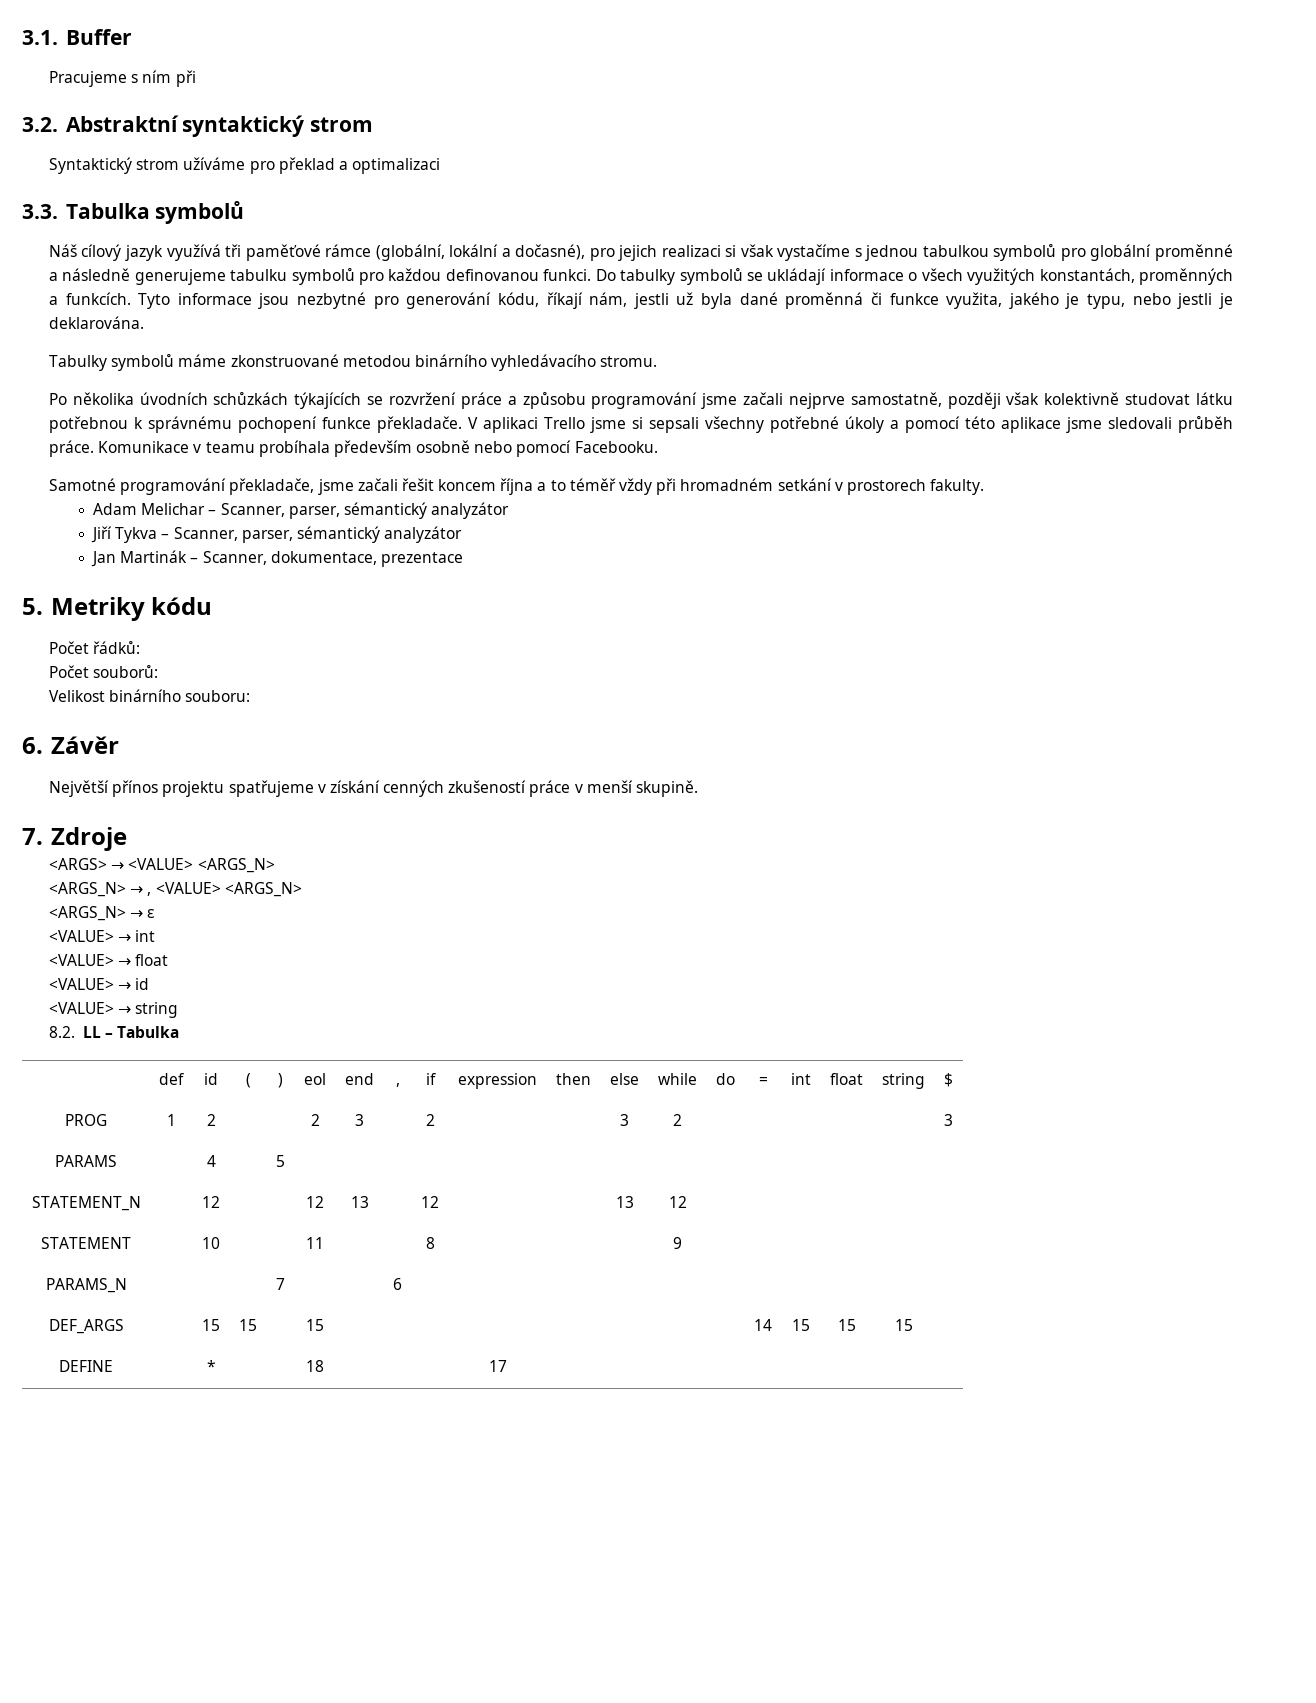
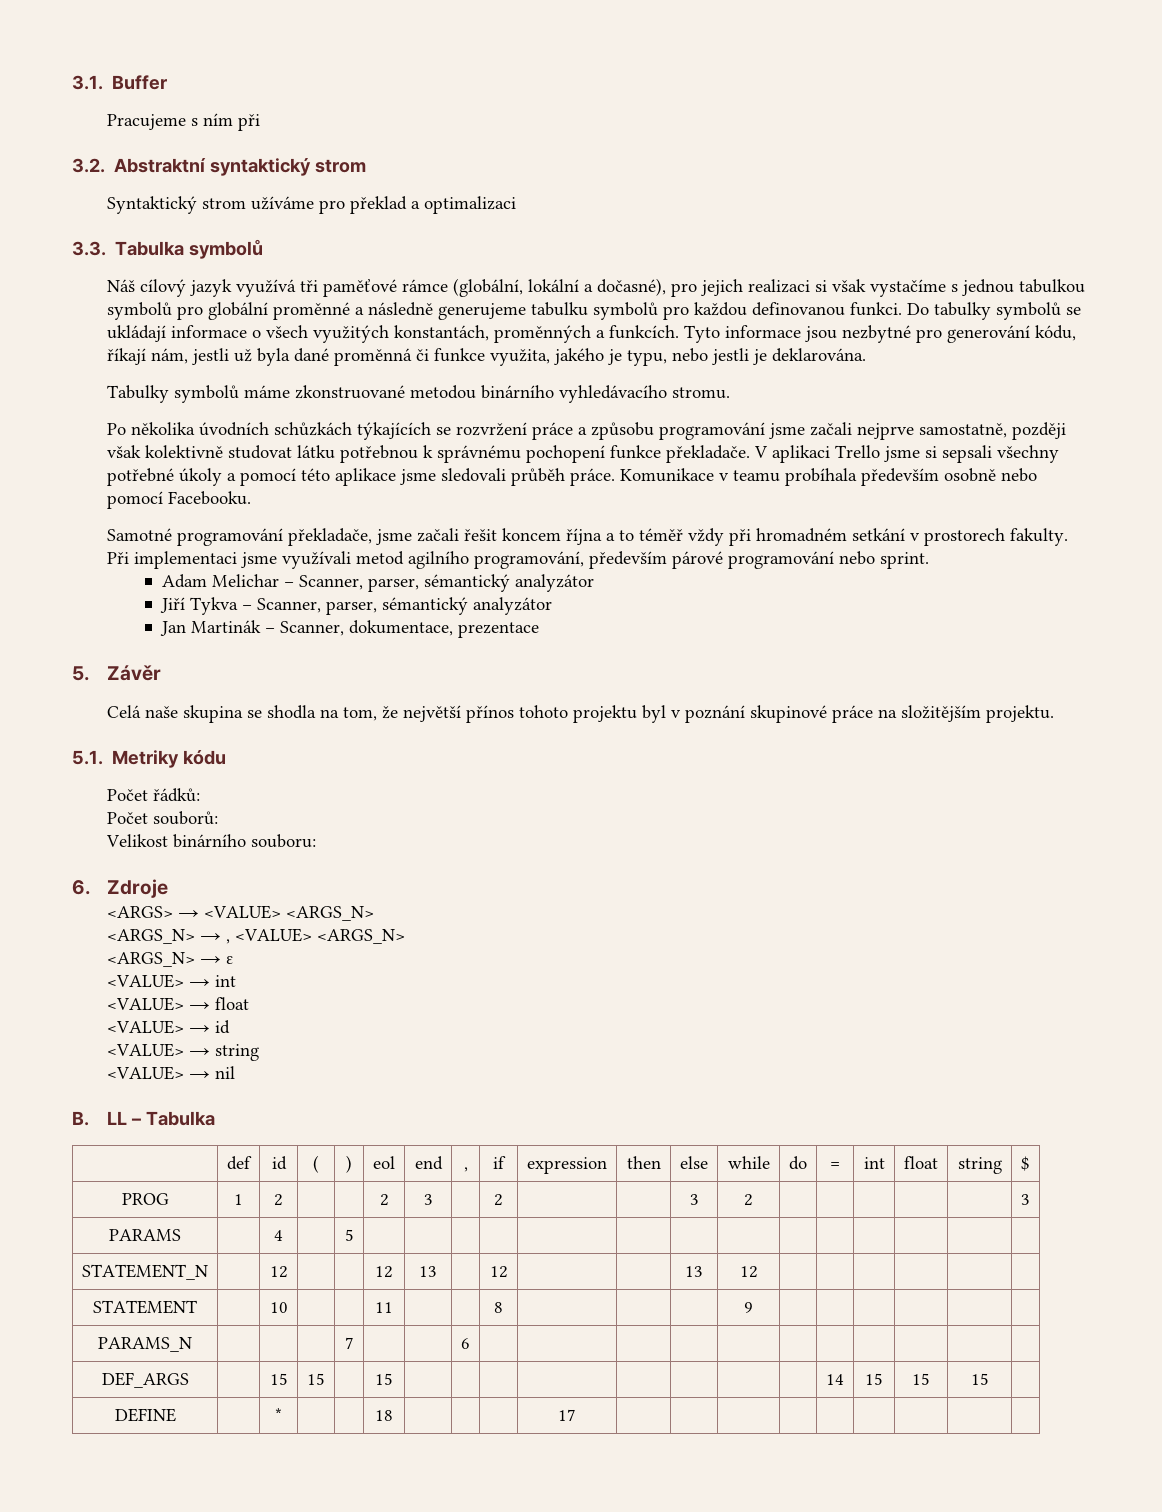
+ Při implementaci jsme využívali metod agilního programování, především párové programování nebo sprint.
- 5. Metriky kódu
+ 5. Závěr
+ Celá naše skupina se shodla na tom, že největší přínos tohoto projektu byl v poznání skupinové práce na složitějším projektu.
+ 5.1. Metriky kódu
- 6. Závěr
- Největší přínos projektu spatřujeme v získání cenných zkušeností práce v menší skupině.
- 7. Zdroje
+ 6. Zdroje
- 8.2. LL – Tabulka
+ <VALUE> → nil
+ B. LL – Tabulka

